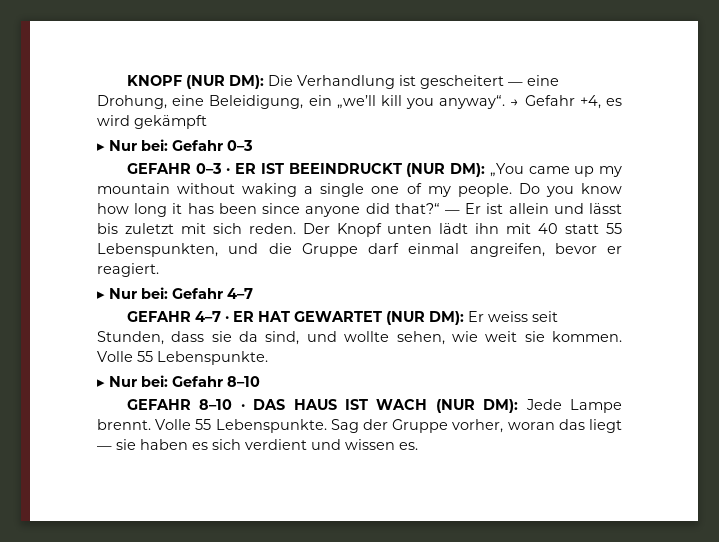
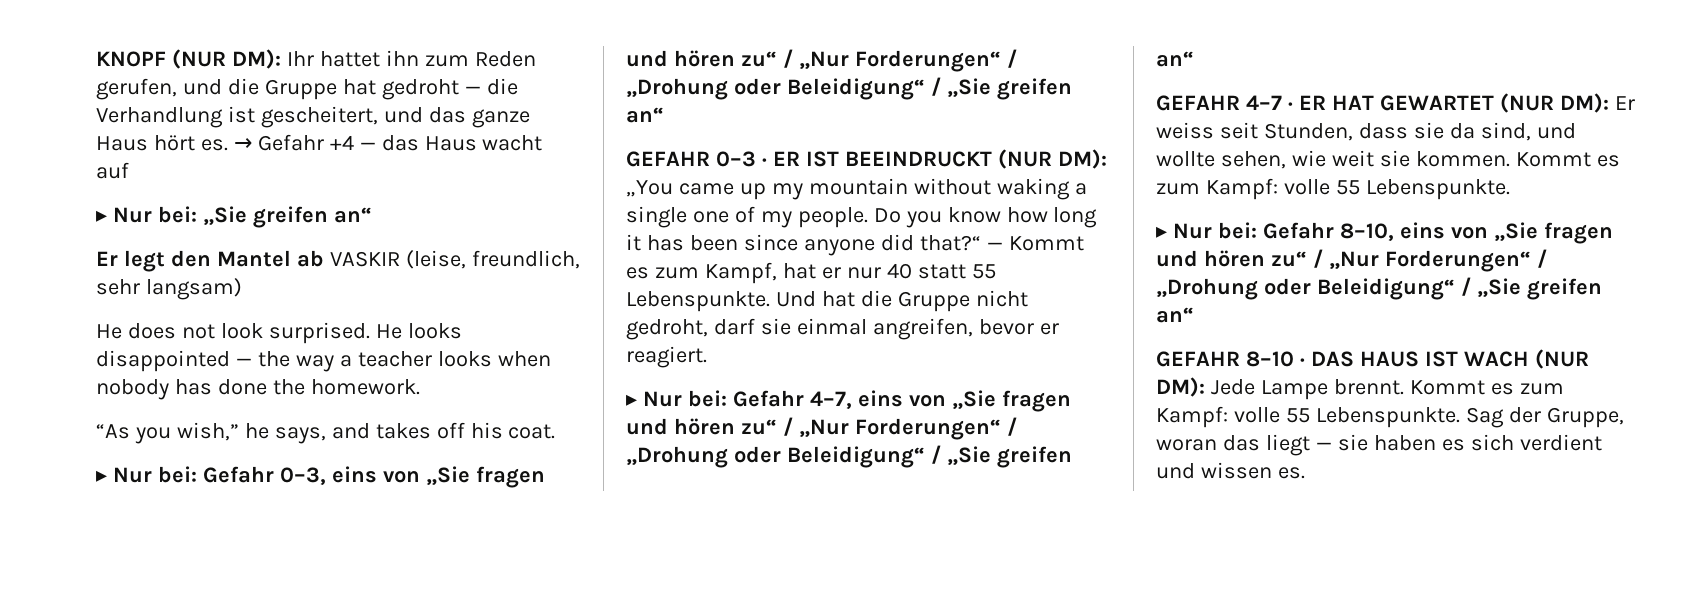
- KNOPF (NUR DM): Die Verhandlung ist gescheitert — eine Drohung, eine Beleidigung, ein „we’ll kill you anyway“. → Gefahr +4, es wird gekämpft
- ▸ Nur bei: Gefahr 0–3
+ KNOPF (NUR DM): Ihr hattet ihn zum Reden gerufen, und die Gruppe hat gedroht — die Verhandlung ist gescheitert, und das ganze Haus hört es. → Gefahr +4 — das Haus wacht auf
+ ▸ Nur bei: „Sie greifen an“
+ Er legt den Mantel ab VASKIR (leise, freundlich, sehr langsam)
+ He does not look surprised. He looks disappointed — the way a teacher looks when nobody has done the homework.
+ “As you wish,” he says, and takes off his coat.
+ ▸ Nur bei: Gefahr 0–3, eins von „Sie fragen und hören zu“ / „Nur Forderungen“ / „Drohung oder Beleidigung“ / „Sie greifen an“
- Do you know how long it has been since anyone did that?“ — Er ist allein und lässt bis zuletzt mit sich reden. Der Knopf unten lädt ihn mit 40 statt 55 Lebenspunkten, und die Gruppe darf einmal angreifen, bevor er reagiert.
+ Do you know how long it has been since anyone did that?“ — Kommt es zum Kampf, hat er nur 40 statt 55 Lebenspunkte. Und hat die Gruppe nicht gedroht, darf sie einmal angreifen, bevor er reagiert.
- ▸ Nur bei: Gefahr 4–7
+ ▸ Nur bei: Gefahr 4–7, eins von „Sie fragen und hören zu“ / „Nur Forderungen“ / „Drohung oder Beleidigung“ / „Sie greifen an“
- GEFAHR 4–7 · ER HAT GEWARTET (NUR DM): Er weiss seit Stunden, dass sie da sind, und wollte sehen, wie weit sie kommen. Volle 55 Lebenspunkte.
+ GEFAHR 4–7 · ER HAT GEWARTET (NUR DM): Er weiss seit Stunden, dass sie da sind, und wollte sehen, wie weit sie kommen. Kommt es zum Kampf: volle 55 Lebenspunkte.
- ▸ Nur bei: Gefahr 8–10
+ ▸ Nur bei: Gefahr 8–10, eins von „Sie fragen und hören zu“ / „Nur Forderungen“ / „Drohung oder Beleidigung“ / „Sie greifen an“
- GEFAHR 8–10 · DAS HAUS IST WACH (NUR DM): Jede Lampe brennt. Volle 55 Lebenspunkte.
+ GEFAHR 8–10 · DAS HAUS IST WACH (NUR DM): Jede Lampe brennt. Kommt es zum Kampf: volle 55 Lebenspunkte.
- Sag der Gruppe vorher, woran das liegt — sie haben es sich verdient und wissen es.
+ Sag der Gruppe, woran das liegt — sie haben es sich verdient und wissen es.

